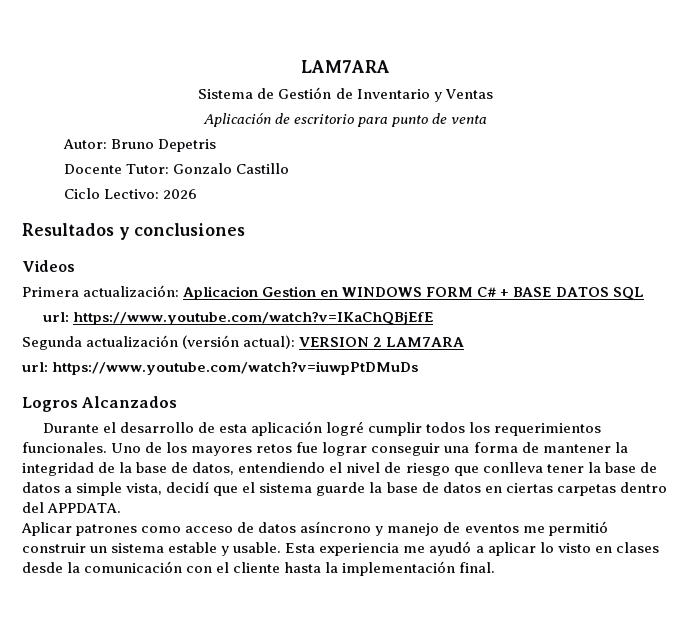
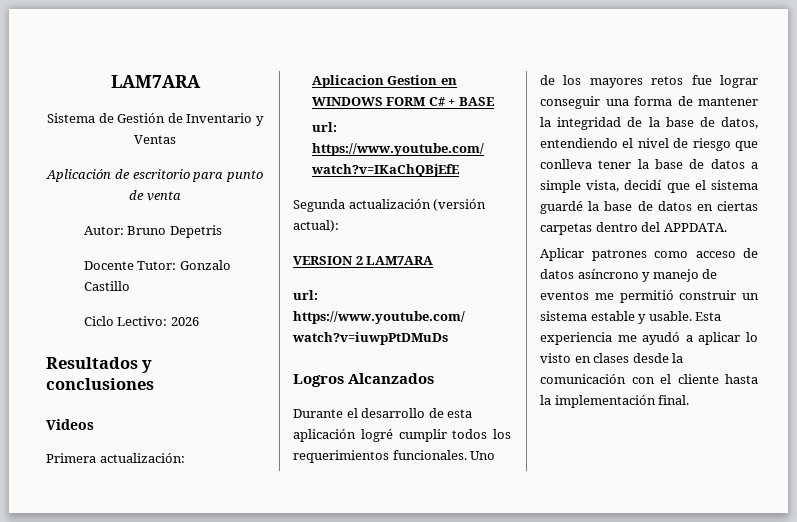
- Primera actualización: Aplicacion Gestion en WINDOWS FORM C# + BASE DATOS SQL
+ Primera actualización:
+ Aplicacion Gestion en WINDOWS FORM C# + BASE
- Segunda actualización (versión actual): VERSION 2 LAM7ARA
+ Segunda actualización (versión actual):
+ VERSION 2 LAM7ARA
- Uno de los mayores retos fue lograr conseguir una forma de mantener la integridad de la base de datos, entendiendo el nivel de riesgo que conlleva tener la base de datos a simple vista, decidí que el sistema guarde la base de datos en ciertas carpetas dentro del APPDATA.
+ Uno de los mayores retos fue lograr conseguir una forma de mantener la integridad de la base de datos, entendiendo el nivel de riesgo que conlleva tener la base de datos a simple vista, decidí que el sistema guardé la base de datos en ciertas carpetas dentro del APPDATA.

